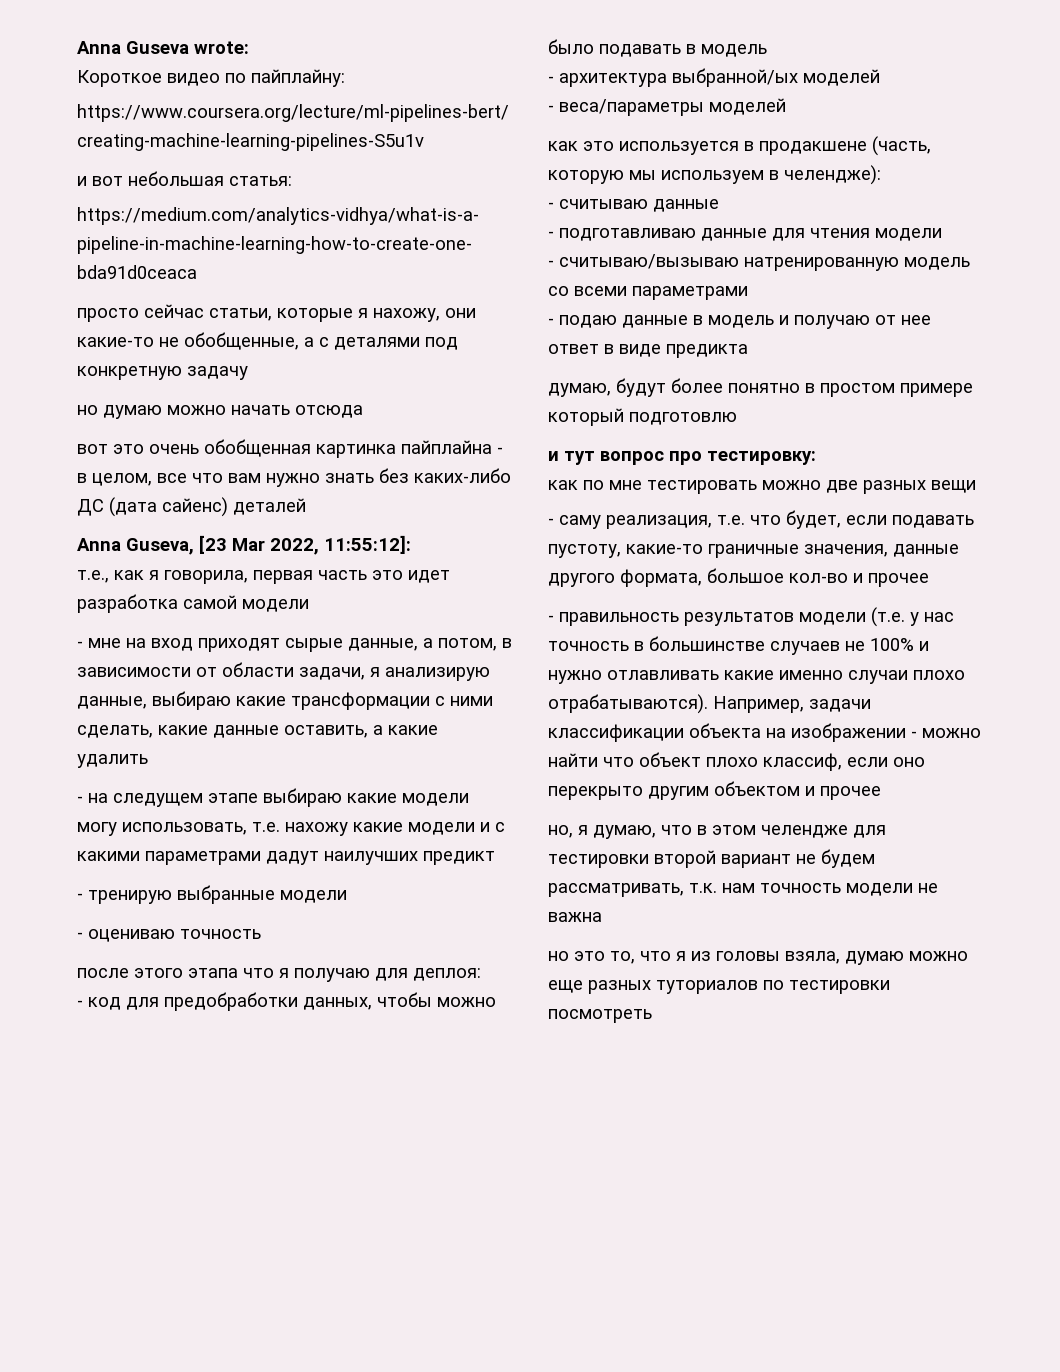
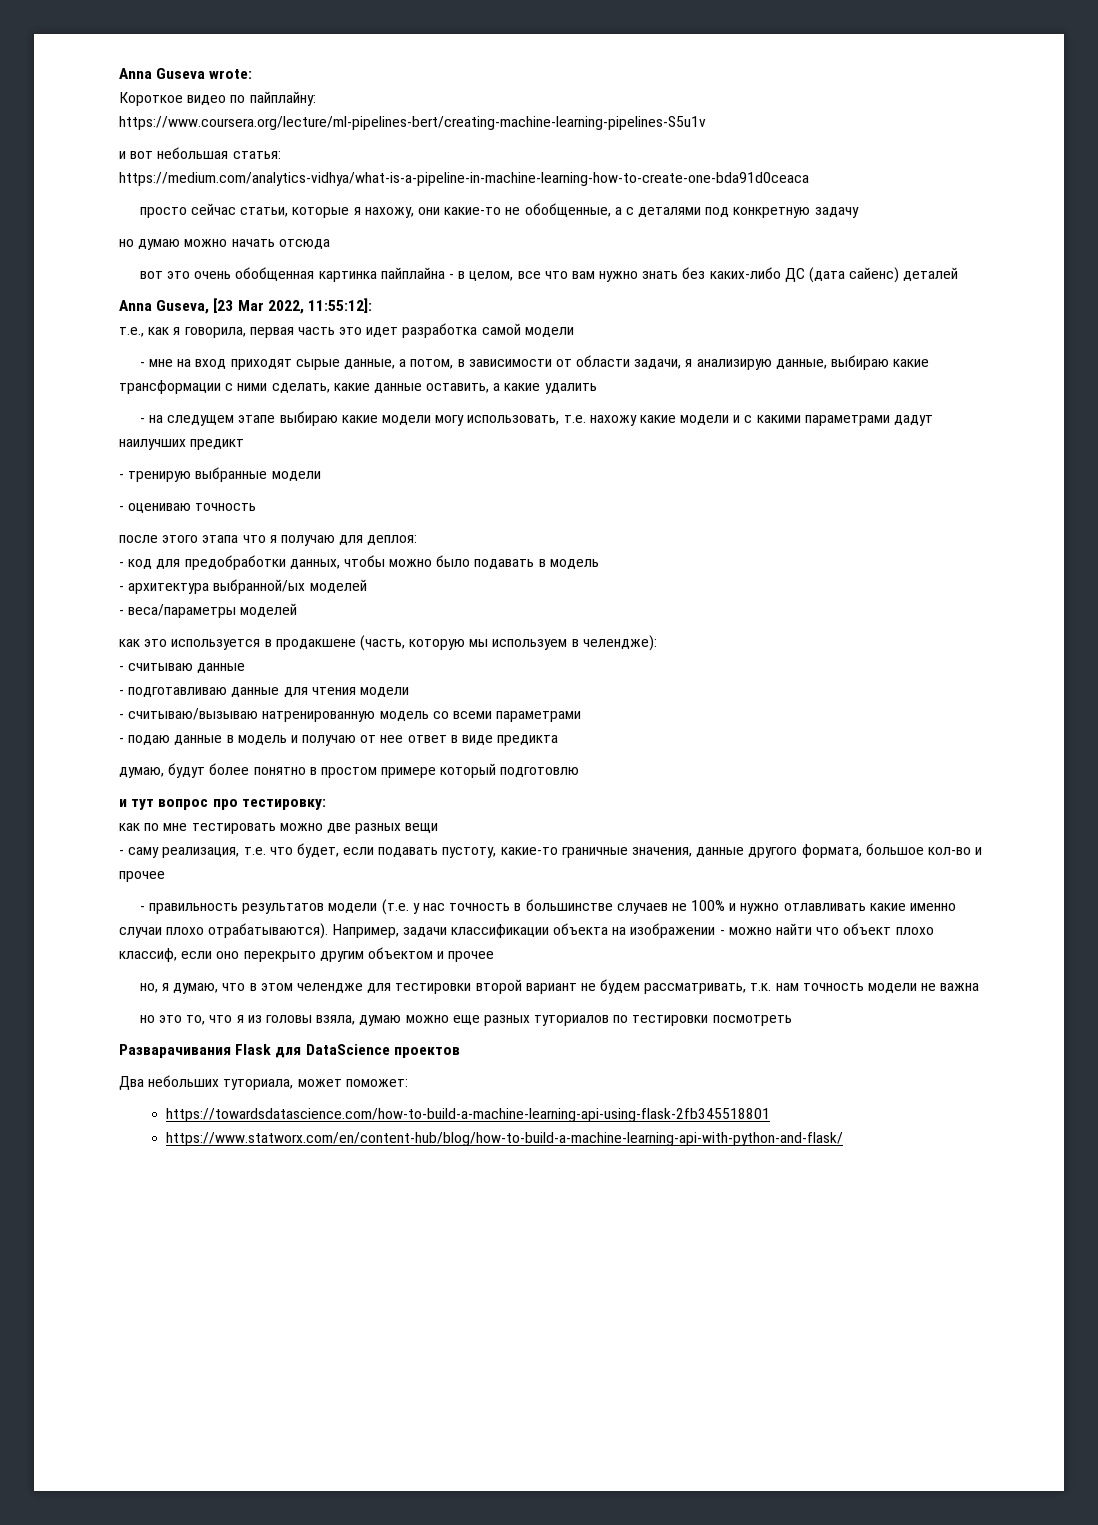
+ Разварачивания Flask для DataScience проектов
+ Два небольших туториала, может поможет:
+ https://towardsdatascience.com/how-to-build-a-machine-learning-api-using-flask-2fb345518801
+ https://www.statworx.com/en/content-hub/blog/how-to-build-a-machine-learning-api-with-python-and-flask/

